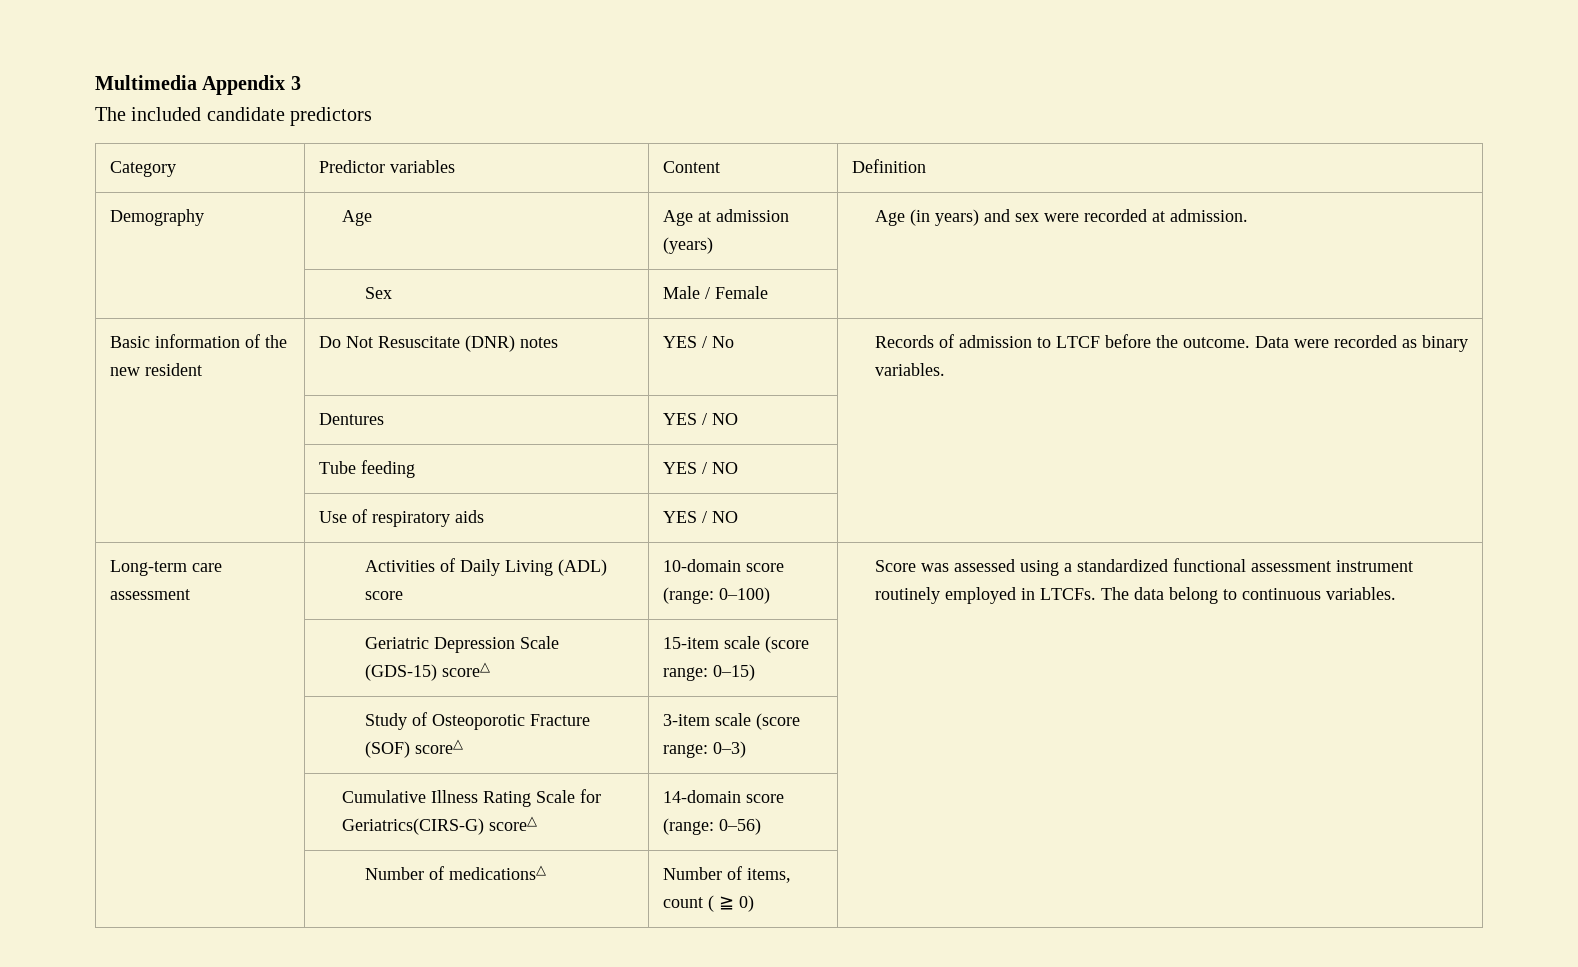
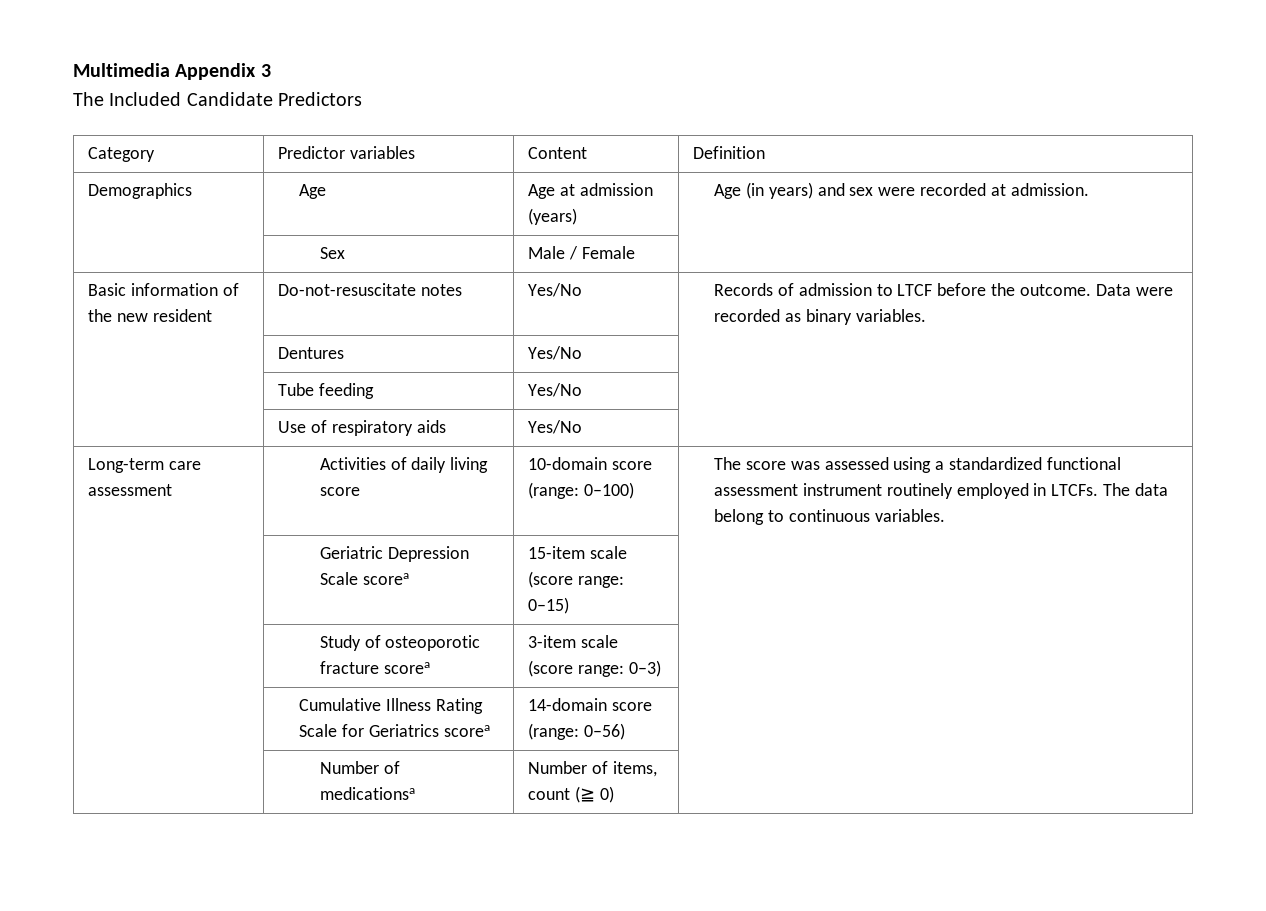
- The included candidate predictors
+ The Included Candidate Predictors
- Demography | Age | Age at admission (years) | Age (in years) and sex were recorded at admission.
+ Demographics | Age | Age at admission (years) | Age (in years) and sex were recorded at admission.
- Basic information of the new resident | Do Not Resuscitate (DNR) notes | YES / No | Records of admission to LTCF before the outcome. Data were recorded as binary variables.
+ Basic information of the new resident | Do-not-resuscitate notes | Yes/No | Records of admission to LTCF before the outcome. Data were recorded as binary variables.
- | Dentures | YES / NO |
+ | Dentures | Yes/No |
- | Tube feeding | YES / NO |
+ | Tube feeding | Yes/No |
- | Use of respiratory aids | YES / NO |
+ | Use of respiratory aids | Yes/No |
- Long-term care assessment | Activities of Daily Living (ADL) score | 10-domain score (range: 0–100) | Score was assessed using a standardized functional assessment instrument routinely employed in LTCFs. The data belong to continuous variables.
+ Long-term care assessment | Activities of daily living score | 10-domain score (range: 0–100) | The score was assessed using a standardized functional assessment instrument routinely employed in LTCFs. The data belong to continuous variables.
- | Geriatric Depression Scale (GDS-15) score△ | 15-item scale (score range: 0–15) |
+ | Geriatric Depression Scale scorea | 15-item scale (score range: 0–15) |
- | Study of Osteoporotic Fracture (SOF) score△ | 3-item scale (score range: 0–3) |
+ | Study of osteoporotic fracture scorea | 3-item scale (score range: 0–3) |
- | Cumulative Illness Rating Scale for Geriatrics(CIRS-G) score△ | 14-domain score (range: 0–56) |
+ | Cumulative Illness Rating Scale for Geriatrics scorea | 14-domain score (range: 0–56) |
- | Number of medications△ | Number of items, count ( ≧ 0) |
+ | Number of medicationsa | Number of items, count (≧ 0) |

